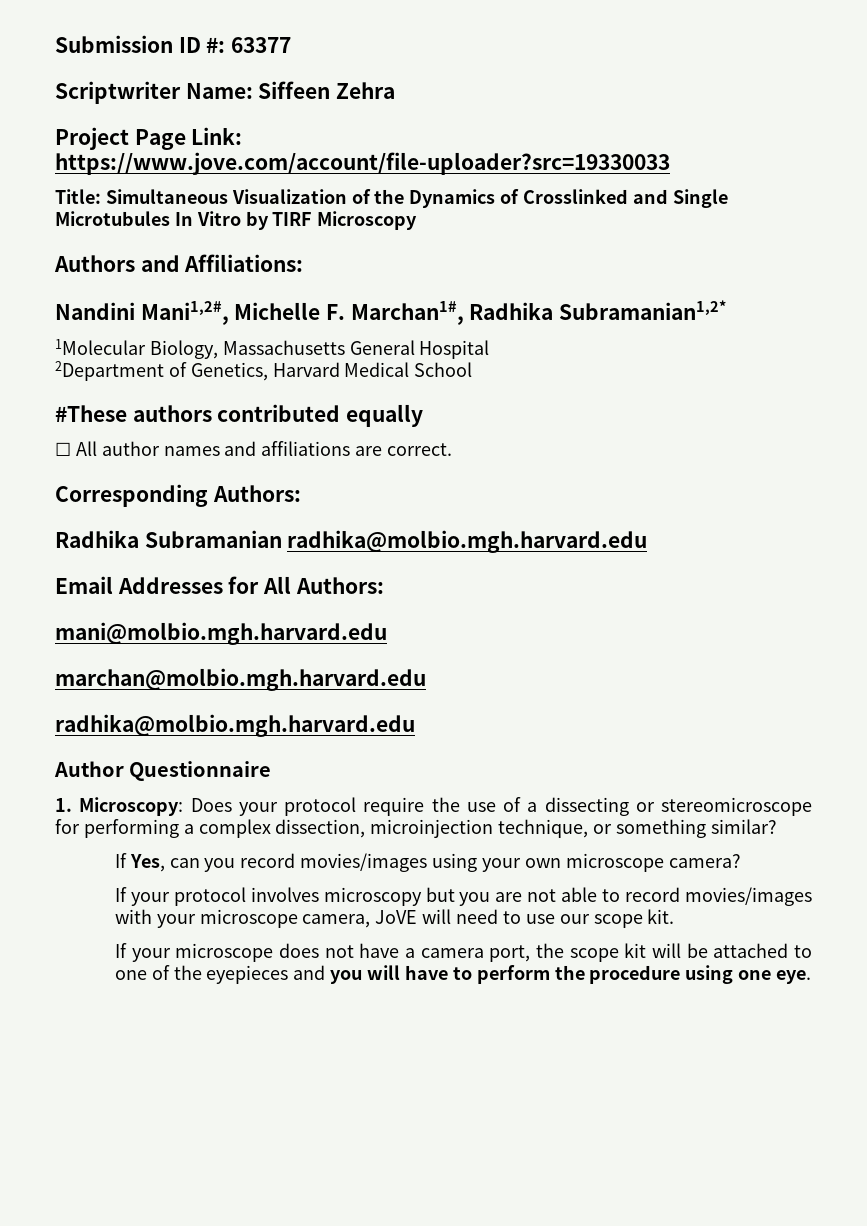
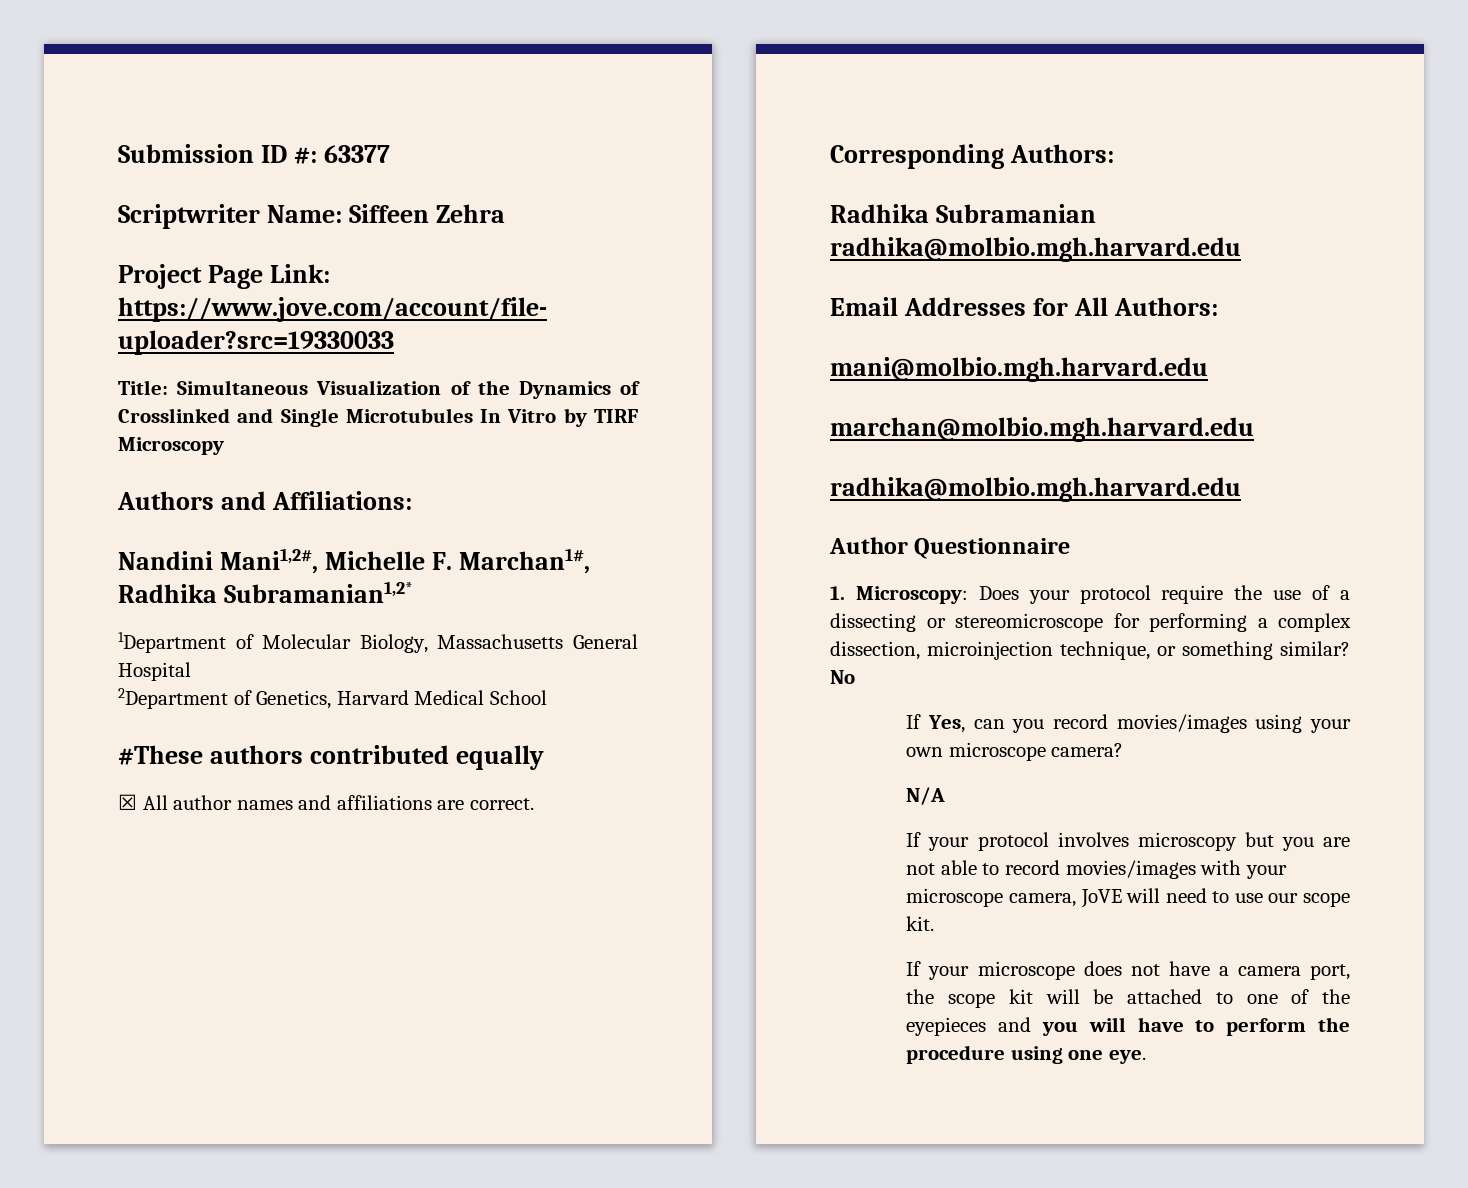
- 1Molecular Biology, Massachusetts General Hospital
+ 1Department of Molecular Biology, Massachusetts General Hospital
- ☐ All author names and affiliations are correct.
+ ☒ All author names and affiliations are correct.
+ No
+ N/A

